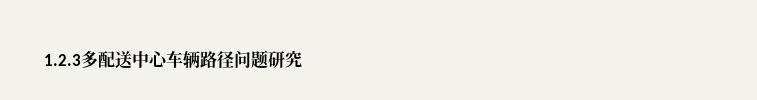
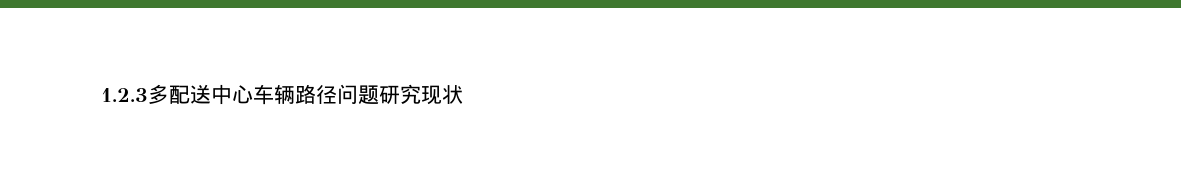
- 1.2.3多配送中心车辆路径问题研究
+ 1.2.3多配送中心车辆路径问题研究现状

